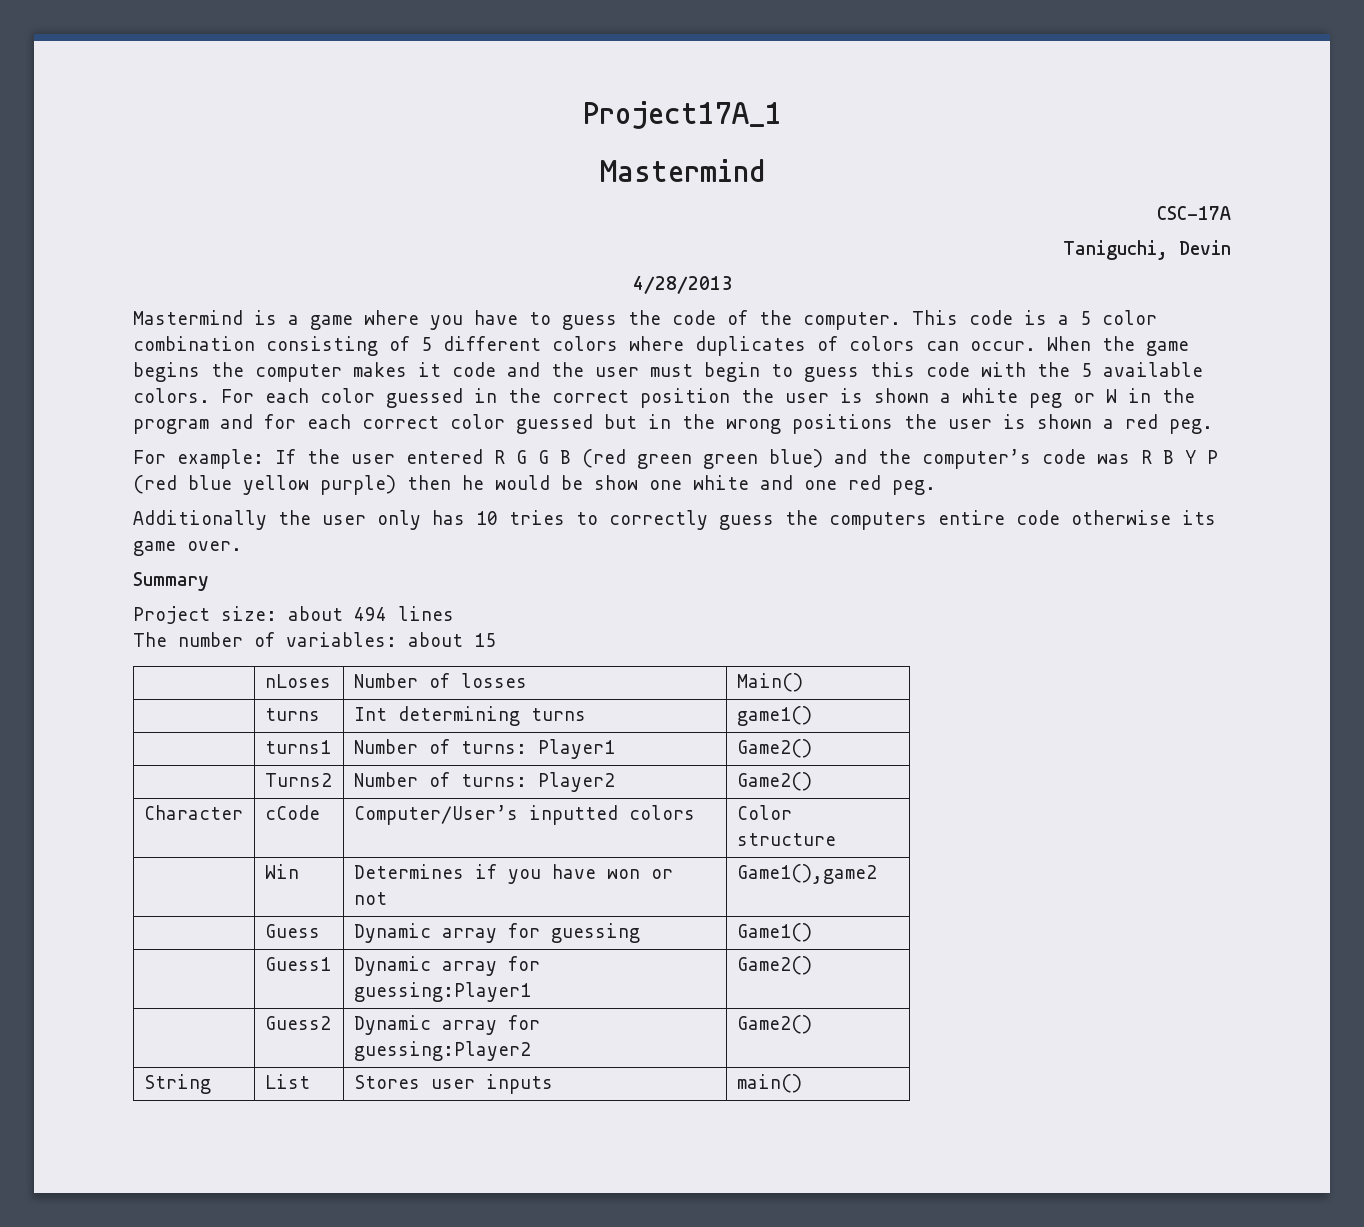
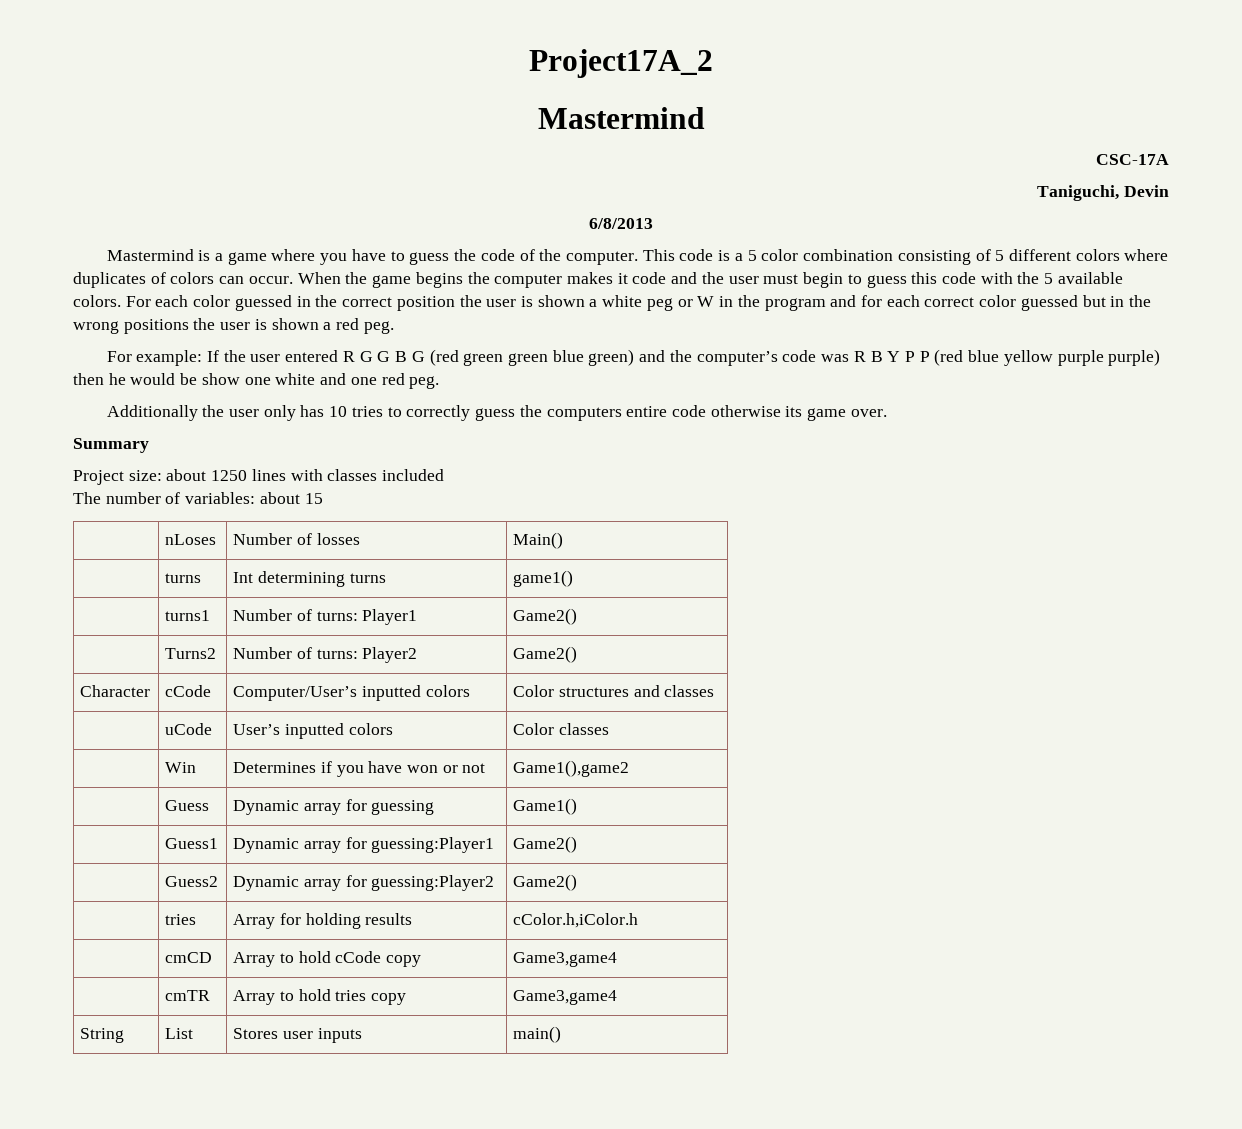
- Project17A_1
+ Project17A_2
- 4/28/2013
+ 6/8/2013
- For example: If the user entered R G G B (red green green blue) and the computer’s code was R B Y P (red blue yellow purple) then he would be show one white and one red peg.
+ For example: If the user entered R G G B G (red green green blue green) and the computer’s code was R B Y P P (red blue yellow purple purple) then he would be show one white and one red peg.
- Project size: about 494 lines
+ Project size: about 1250 lines with classes included
- Character | cCode | Computer/User’s inputted colors | Color structure
+ Character | cCode | Computer/User’s inputted colors | Color structures and classes
+ | uCode | User’s inputted colors | Color classes
+ | tries | Array for holding results | cColor.h,iColor.h
+ | cmCD | Array to hold cCode copy | Game3,game4
+ | cmTR | Array to hold tries copy | Game3,game4

